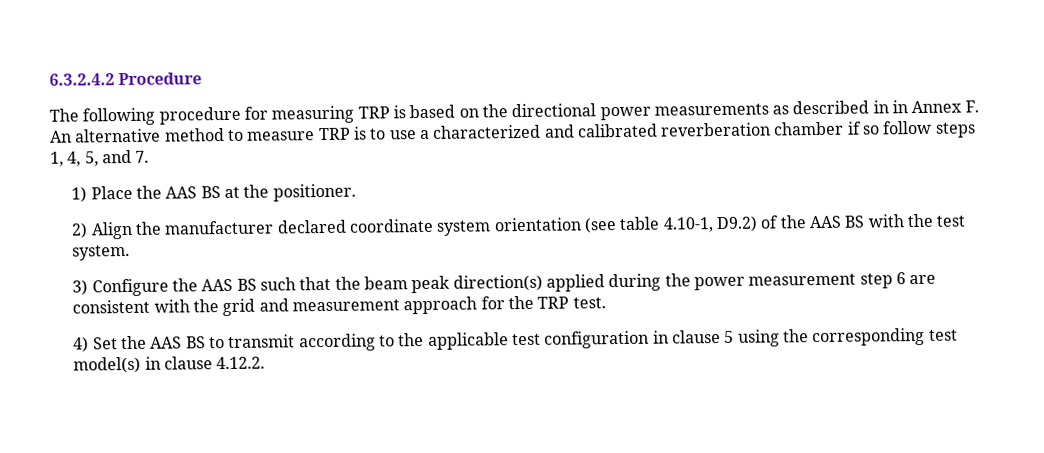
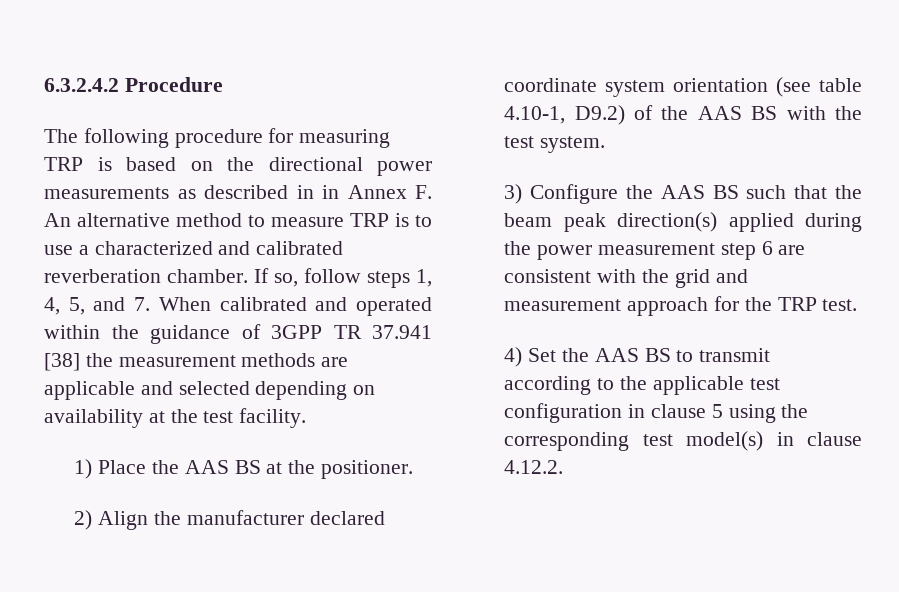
- The following procedure for measuring TRP is based on the directional power measurements as described in in Annex F. An alternative method to measure TRP is to use a characterized and calibrated reverberation chamber if so follow steps 1, 4, 5, and 7.
+ The following procedure for measuring TRP is based on the directional power measurements as described in in Annex F. An alternative method to measure TRP is to use a characterized and calibrated reverberation chamber. If so, follow steps 1, 4, 5, and 7. When calibrated and operated within the guidance of 3GPP TR 37.941 [38] the measurement methods are applicable and selected depending on availability at the test facility.

